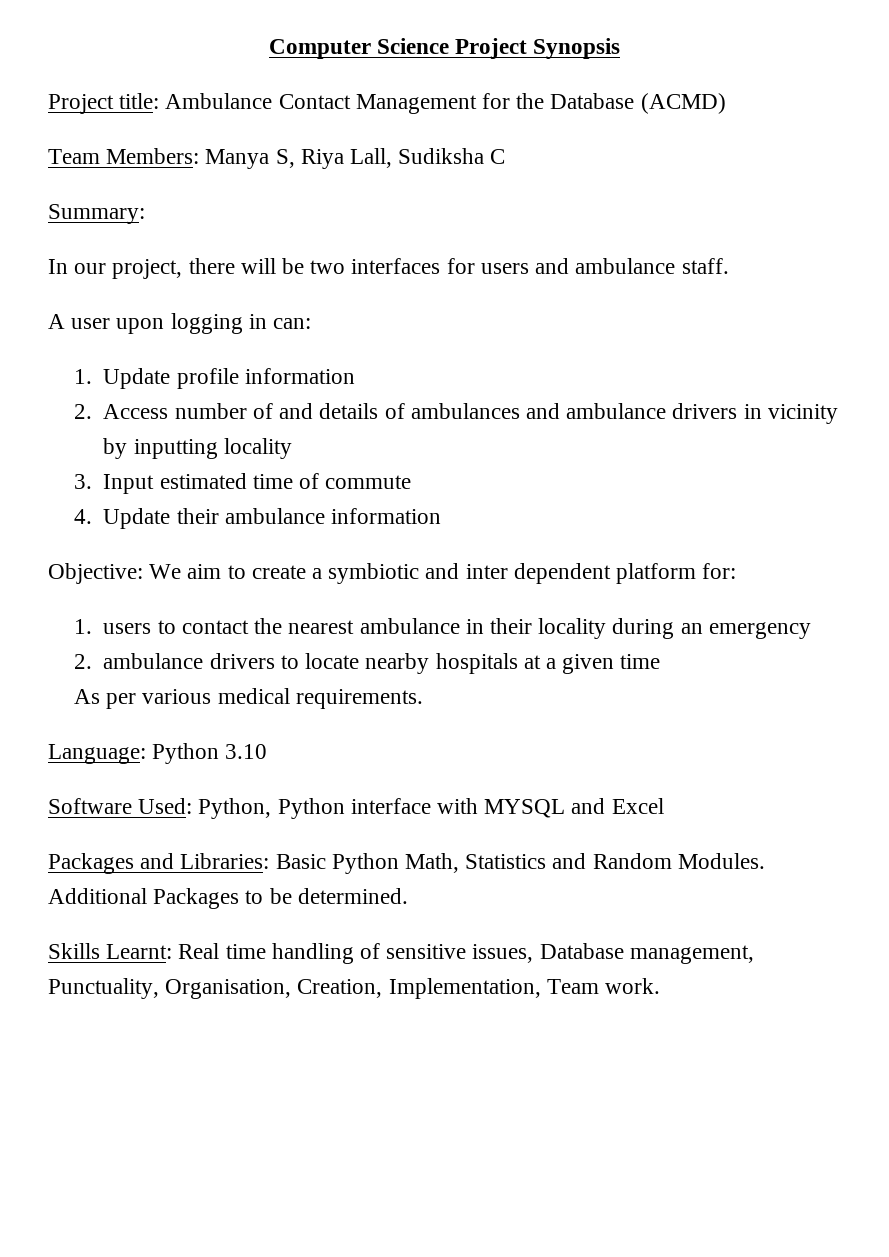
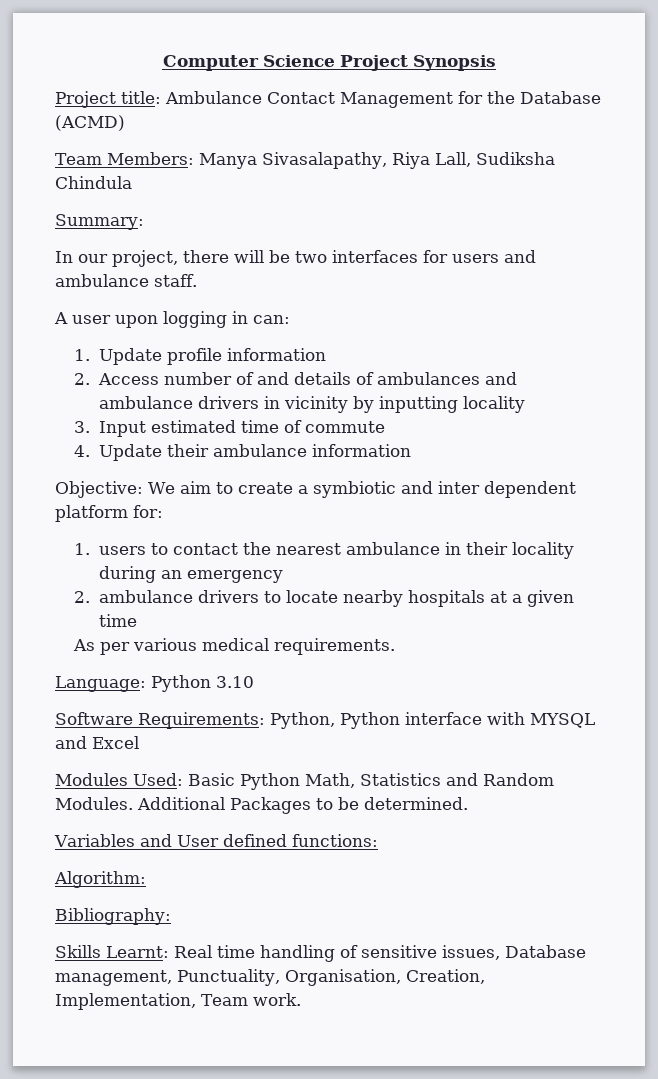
- Team Members: Manya S, Riya Lall, Sudiksha C
+ Team Members: Manya Sivasalapathy, Riya Lall, Sudiksha Chindula
- Software Used: Python, Python interface with MYSQL and Excel
+ Software Requirements: Python, Python interface with MYSQL and Excel
- Packages and Libraries: Basic Python Math, Statistics and Random Modules.
+ Modules Used: Basic Python Math, Statistics and Random Modules.
+ Variables and User defined functions:
+ Algorithm:
+ Bibliography:

